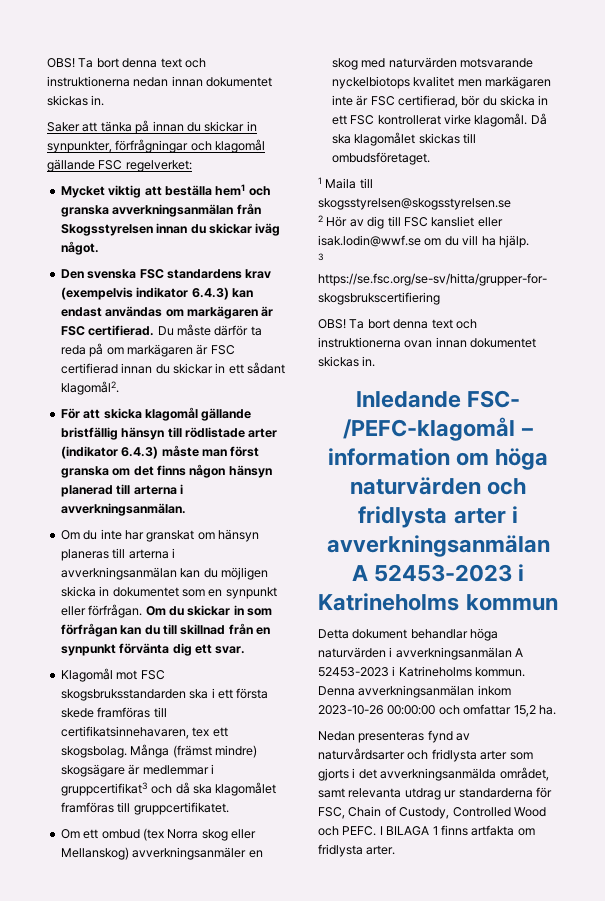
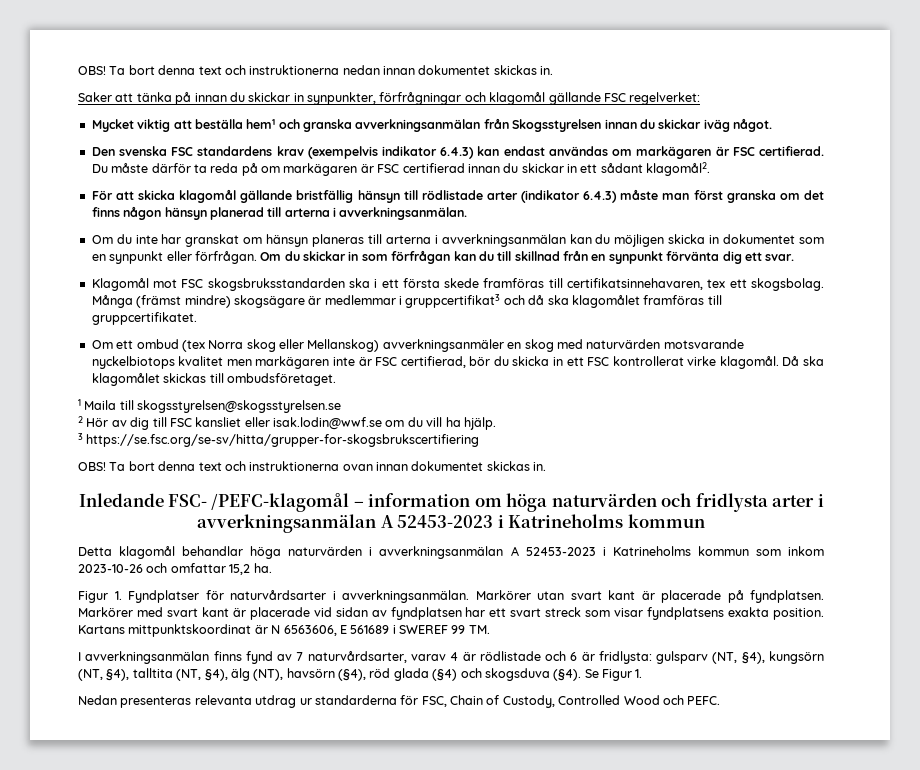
- Detta dokument behandlar höga naturvärden i avverkningsanmälan A 52453-2023 i Katrineholms kommun. Denna avverkningsanmälan inkom 2023-10-26 00:00:00 och omfattar 15,2 ha.
+ Detta klagomål behandlar höga naturvärden i avverkningsanmälan A 52453-2023 i Katrineholms kommun som inkom 2023-10-26 och omfattar 15,2 ha.
- Nedan presenteras fynd av naturvårdsarter och fridlysta arter som gjorts i det avverkningsanmälda området, samt relevanta utdrag ur standarderna för FSC, Chain of Custody, Controlled Wood och PEFC. I BILAGA 1 finns artfakta om fridlysta arter.
+ Figur 1. Fyndplatser för naturvårdsarter i avverkningsanmälan. Markörer utan svart kant är placerade på fyndplatsen. Markörer med svart kant är placerade vid sidan av fyndplatsen har ett svart streck som visar fyndplatsens exakta position. Kartans mittpunktskoordinat är N 6563606, E 561689 i SWEREF 99 TM.
+ I avverkningsanmälan finns fynd av 7 naturvårdsarter, varav 4 är rödlistade och 6 är fridlysta: gulsparv (NT, §4), kungsörn (NT, §4), talltita (NT, §4), älg (NT), havsörn (§4), röd glada (§4) och skogsduva (§4). Se Figur 1.
+ Nedan presenteras relevanta utdrag ur standarderna för FSC, Chain of Custody, Controlled Wood och PEFC.

